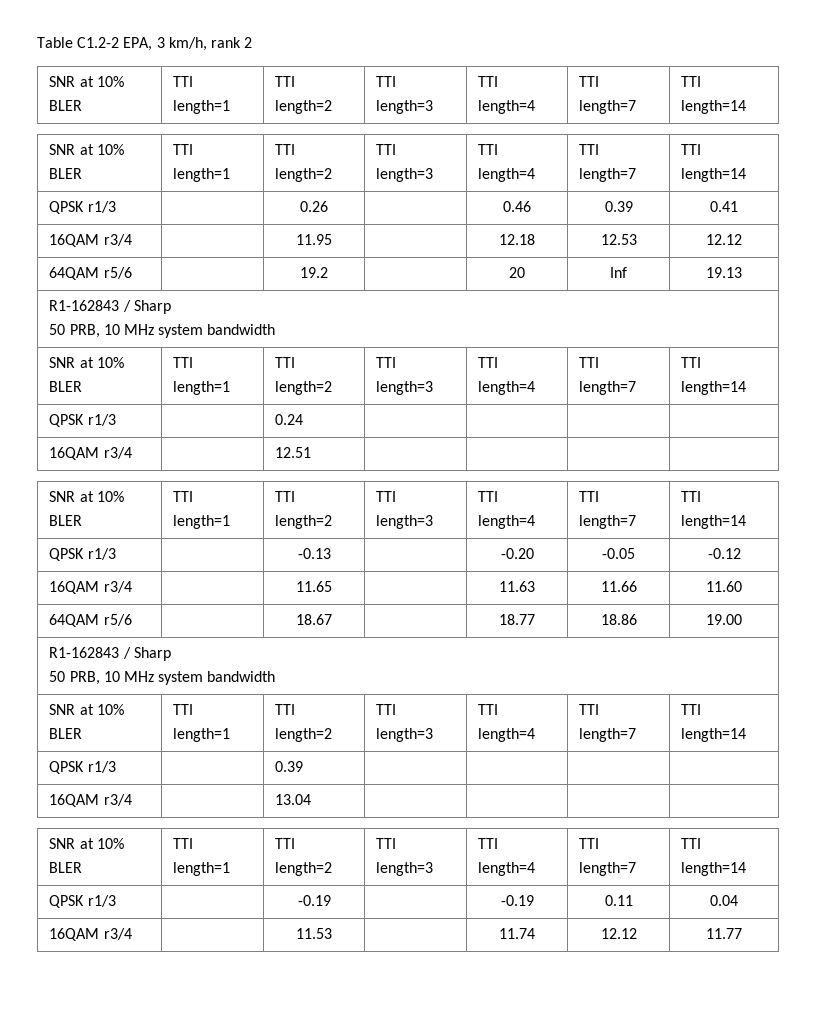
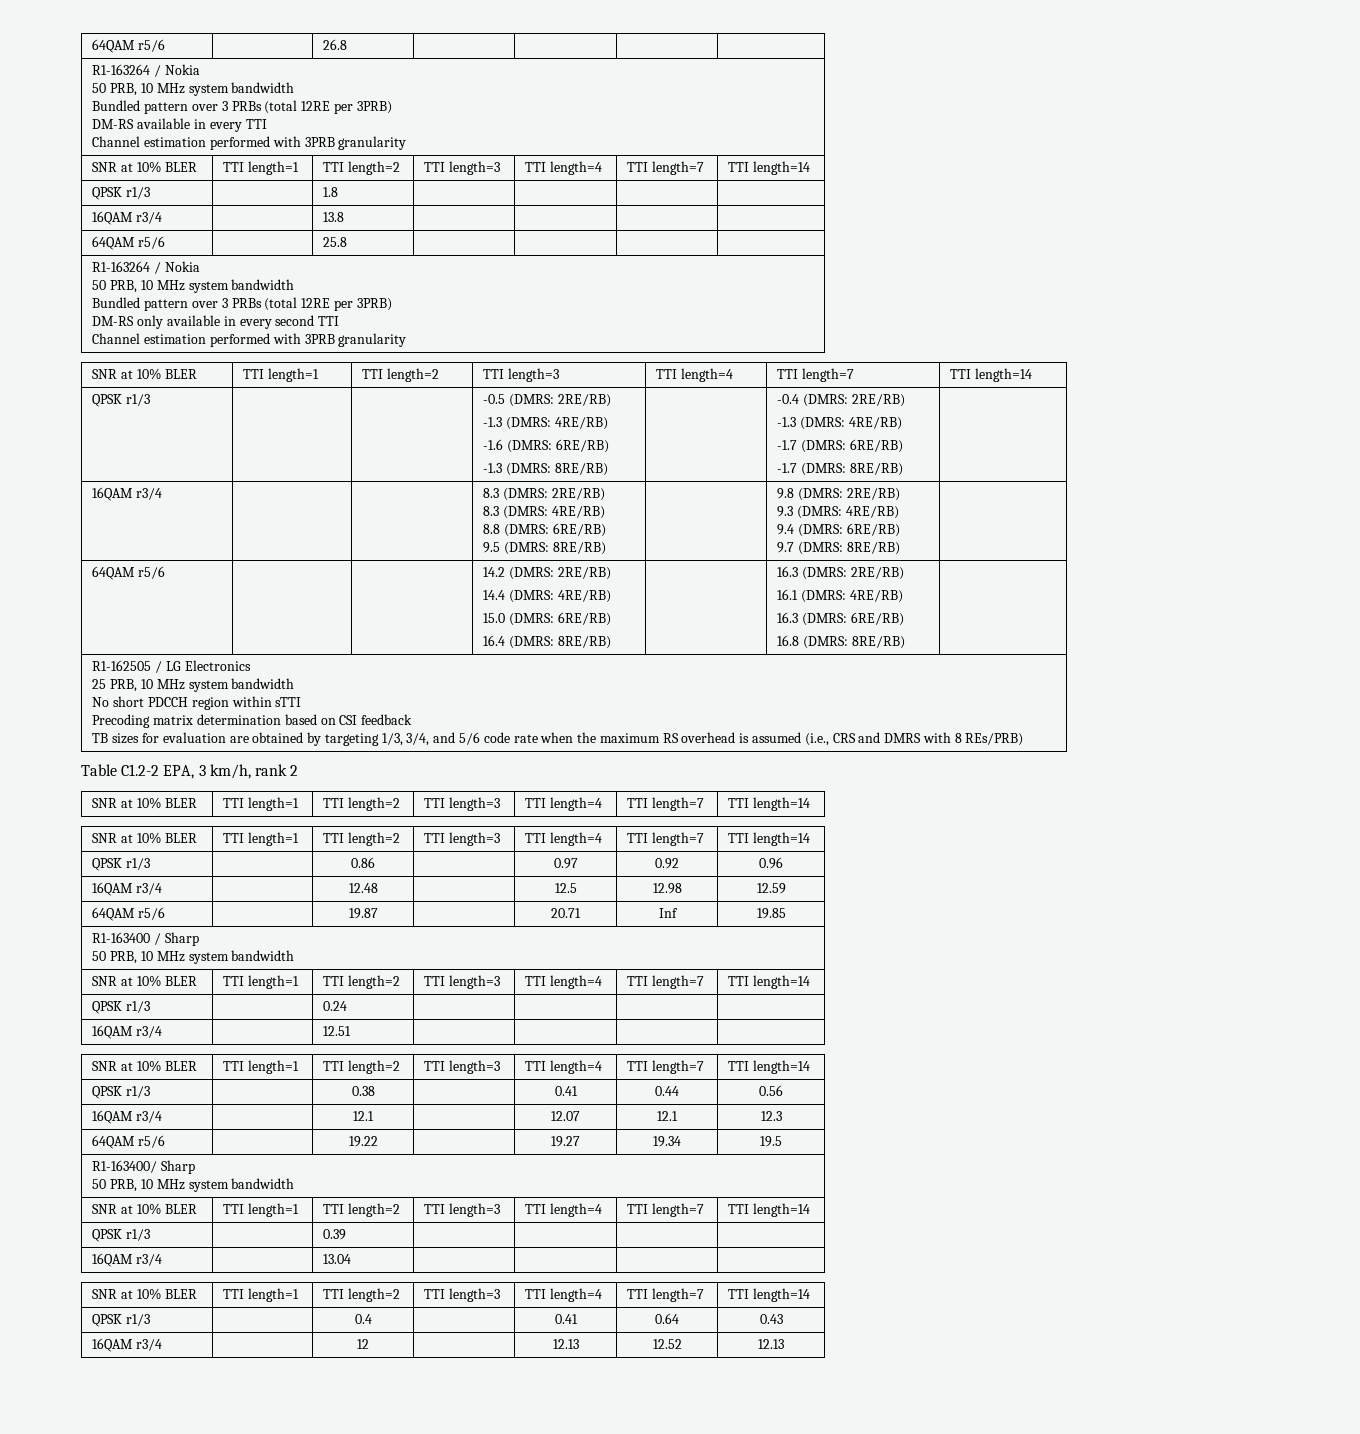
+ 64QAM r5/6 | | 26.8 | | | |
+ R1-163264 / Nokia
+ 50 PRB, 10 MHz system bandwidth
+ Bundled pattern over 3 PRBs (total 12RE per 3PRB)
+ DM-RS available in every TTI
+ Channel estimation performed with 3PRB granularity
+ SNR at 10% BLER | TTI length=1 | TTI length=2 | TTI length=3 | TTI length=4 | TTI length=7 | TTI length=14
+ QPSK r1/3 | | 1.8 | | | |
+ 16QAM r3/4 | | 13.8 | | | |
+ 64QAM r5/6 | | 25.8 | | | |
+ R1-163264 / Nokia
+ 50 PRB, 10 MHz system bandwidth
+ Bundled pattern over 3 PRBs (total 12RE per 3PRB)
+ DM-RS only available in every second TTI
+ Channel estimation performed with 3PRB granularity
+ SNR at 10% BLER | TTI length=1 | TTI length=2 | TTI length=3 | TTI length=4 | TTI length=7 | TTI length=14
+ QPSK r1/3 | | | -0.5 (DMRS: 2RE/RB)
+ -1.3 (DMRS: 4RE/RB)
+ -1.6 (DMRS: 6RE/RB)
+ -1.3 (DMRS: 8RE/RB) | | -0.4 (DMRS: 2RE/RB)
+ -1.3 (DMRS: 4RE/RB)
+ -1.7 (DMRS: 6RE/RB)
+ -1.7 (DMRS: 8RE/RB) |
+ 16QAM r3/4 | | | 8.3 (DMRS: 2RE/RB)
+ 8.3 (DMRS: 4RE/RB)
+ 8.8 (DMRS: 6RE/RB)
+ 9.5 (DMRS: 8RE/RB) | | 9.8 (DMRS: 2RE/RB)
+ 9.3 (DMRS: 4RE/RB)
+ 9.4 (DMRS: 6RE/RB)
+ 9.7 (DMRS: 8RE/RB) |
+ 64QAM r5/6 | | | 14.2 (DMRS: 2RE/RB)
+ 14.4 (DMRS: 4RE/RB)
+ 15.0 (DMRS: 6RE/RB)
+ 16.4 (DMRS: 8RE/RB) | | 16.3 (DMRS: 2RE/RB)
+ 16.1 (DMRS: 4RE/RB)
+ 16.3 (DMRS: 6RE/RB)
+ 16.8 (DMRS: 8RE/RB) |
+ R1-162505 / LG Electronics
+ 25 PRB, 10 MHz system bandwidth
+ No short PDCCH region within sTTI
+ Precoding matrix determination based on CSI feedback
+ TB sizes for evaluation are obtained by targeting 1/3, 3/4, and 5/6 code rate when the maximum RS overhead is assumed (i.e., CRS and DMRS with 8 REs/PRB)
- QPSK r1/3 | | 0.26 | | 0.46 | 0.39 | 0.41
- 16QAM r3/4 | | 11.95 | | 12.18 | 12.53 | 12.12
- 64QAM r5/6 | | 19.2 | | 20 | Inf | 19.13
- R1-162843 / Sharp
+ QPSK r1/3 | | 0.86 | | 0.97 | 0.92 | 0.96
+ 16QAM r3/4 | | 12.48 | | 12.5 | 12.98 | 12.59
+ 64QAM r5/6 | | 19.87 | | 20.71 | Inf | 19.85
+ R1-163400 / Sharp
- QPSK r1/3 | | -0.13 | | -0.20 | -0.05 | -0.12
- 16QAM r3/4 | | 11.65 | | 11.63 | 11.66 | 11.60
- 64QAM r5/6 | | 18.67 | | 18.77 | 18.86 | 19.00
- R1-162843 / Sharp
+ QPSK r1/3 | | 0.38 | | 0.41 | 0.44 | 0.56
+ 16QAM r3/4 | | 12.1 | | 12.07 | 12.1 | 12.3
+ 64QAM r5/6 | | 19.22 | | 19.27 | 19.34 | 19.5
+ R1-163400/ Sharp
- QPSK r1/3 | | -0.19 | | -0.19 | 0.11 | 0.04
- 16QAM r3/4 | | 11.53 | | 11.74 | 12.12 | 11.77
+ QPSK r1/3 | | 0.4 | | 0.41 | 0.64 | 0.43
+ 16QAM r3/4 | | 12 | | 12.13 | 12.52 | 12.13

